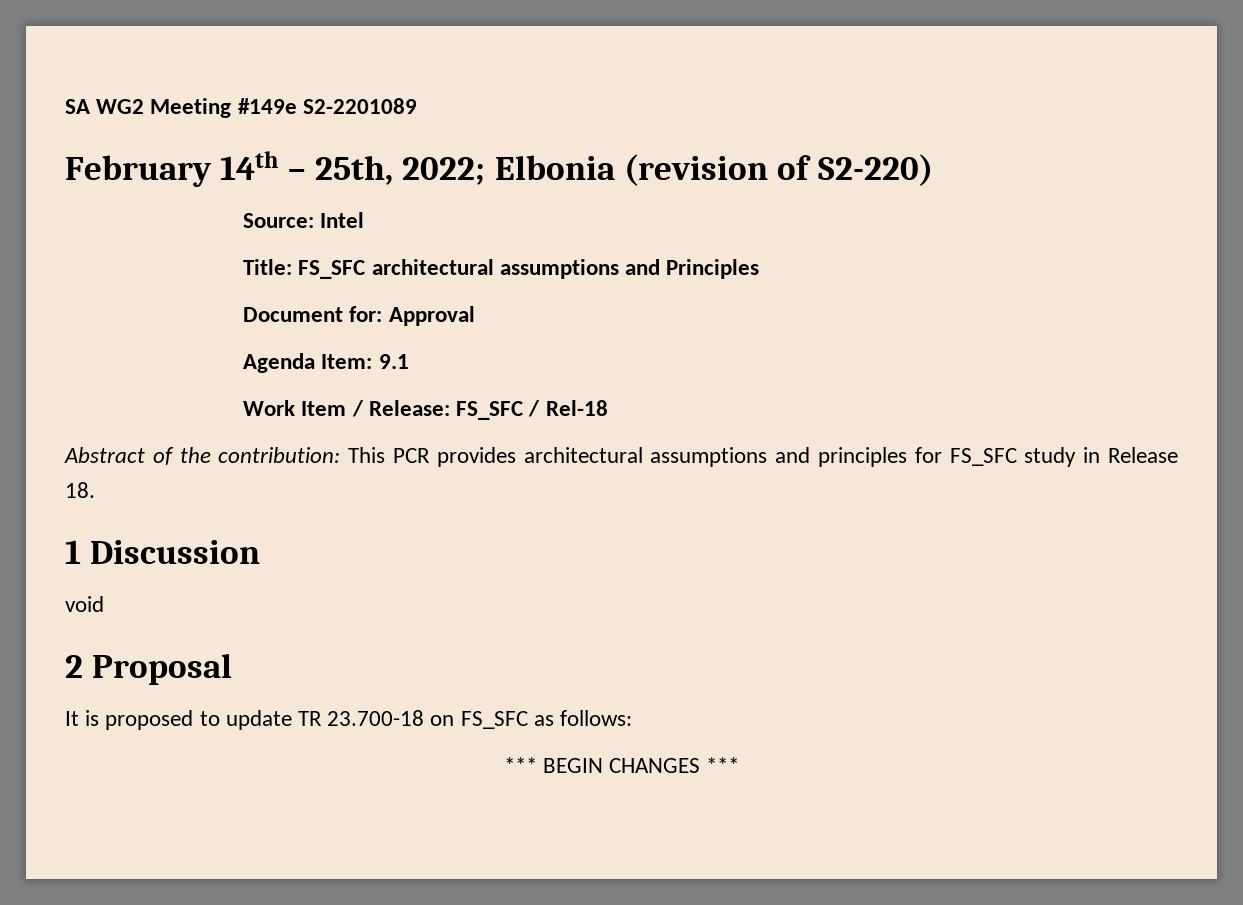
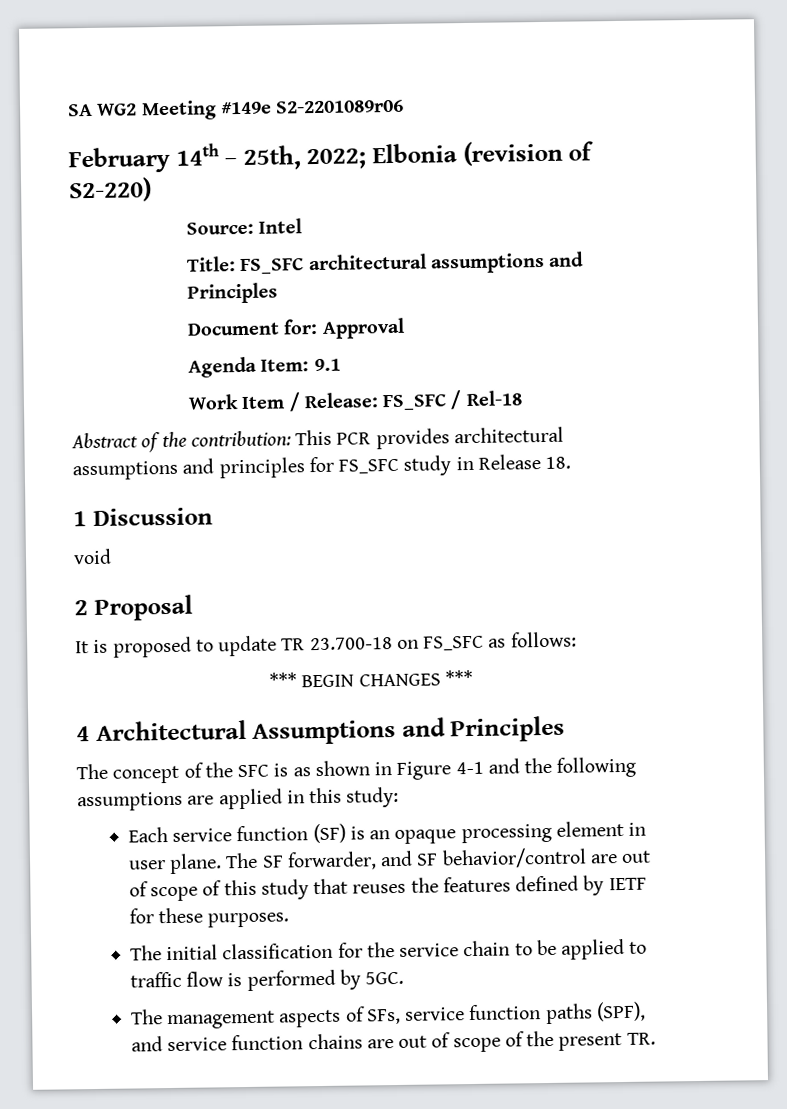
- SA WG2 Meeting #149e S2-2201089
+ SA WG2 Meeting #149e S2-2201089r06
+ 4 Architectural Assumptions and Principles
+ The concept of the SFC is as shown in Figure 4-1 and the following assumptions are applied in this study:
+ Each service function (SF) is an opaque processing element in user plane. The SF forwarder, and SF behavior/control are out of scope of this study that reuses the features defined by IETF for these purposes.
+ The initial classification for the service chain to be applied to traffic flow is performed by 5GC.
+ The management aspects of SFs, service function paths (SPF), and service function chains are out of scope of the present TR.

